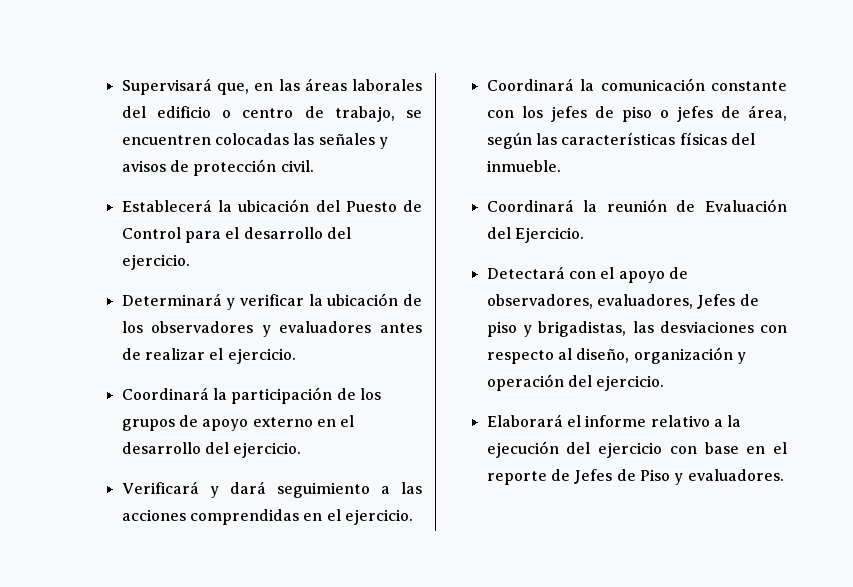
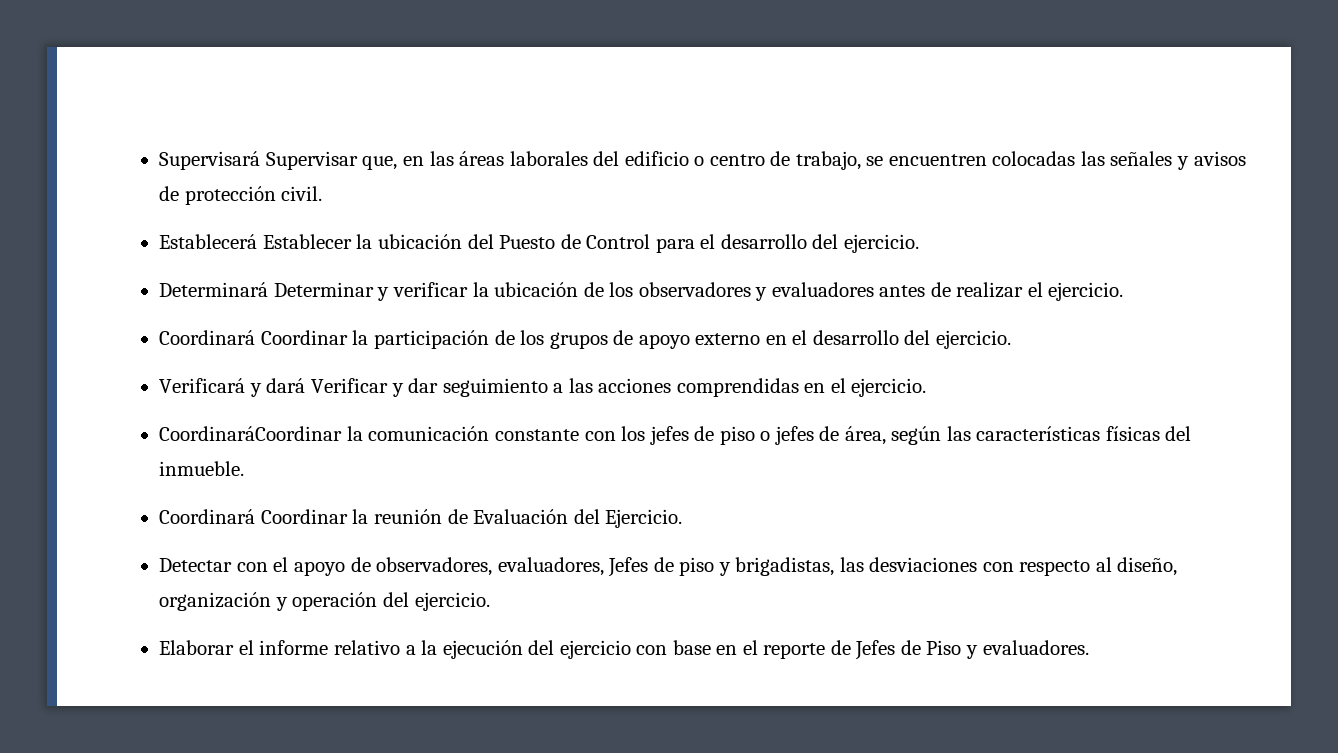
- Supervisará que, en las áreas laborales del edificio o centro de trabajo, se encuentren colocadas las señales y avisos de protección civil.
+ Supervisará Supervisar que, en las áreas laborales del edificio o centro de trabajo, se encuentren colocadas las señales y avisos de protección civil.
- Establecerá la ubicación del Puesto de Control para el desarrollo del ejercicio.
+ Establecerá Establecer la ubicación del Puesto de Control para el desarrollo del ejercicio.
- Determinará y verificar la ubicación de los observadores y evaluadores antes de realizar el ejercicio.
+ Determinará Determinar y verificar la ubicación de los observadores y evaluadores antes de realizar el ejercicio.
- Coordinará la participación de los grupos de apoyo externo en el desarrollo del ejercicio.
+ Coordinará Coordinar la participación de los grupos de apoyo externo en el desarrollo del ejercicio.
- Verificará y dará seguimiento a las acciones comprendidas en el ejercicio.
+ Verificará y dará Verificar y dar seguimiento a las acciones comprendidas en el ejercicio.
- Coordinará la comunicación constante con los jefes de piso o jefes de área, según las características físicas del inmueble.
+ CoordinaráCoordinar la comunicación constante con los jefes de piso o jefes de área, según las características físicas del inmueble.
- Coordinará la reunión de Evaluación del Ejercicio.
+ Coordinará Coordinar la reunión de Evaluación del Ejercicio.
- Detectará con el apoyo de observadores, evaluadores, Jefes de piso y brigadistas, las desviaciones con respecto al diseño, organización y operación del ejercicio.
+ Detectar con el apoyo de observadores, evaluadores, Jefes de piso y brigadistas, las desviaciones con respecto al diseño, organización y operación del ejercicio.
- Elaborará el informe relativo a la ejecución del ejercicio con base en el reporte de Jefes de Piso y evaluadores.
+ Elaborar el informe relativo a la ejecución del ejercicio con base en el reporte de Jefes de Piso y evaluadores.

